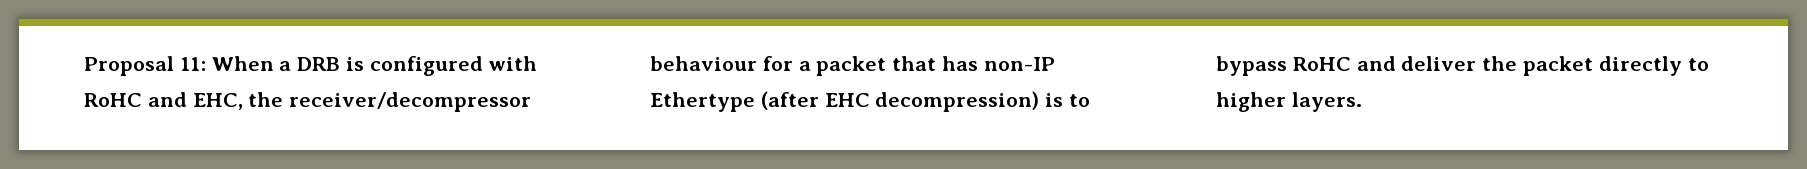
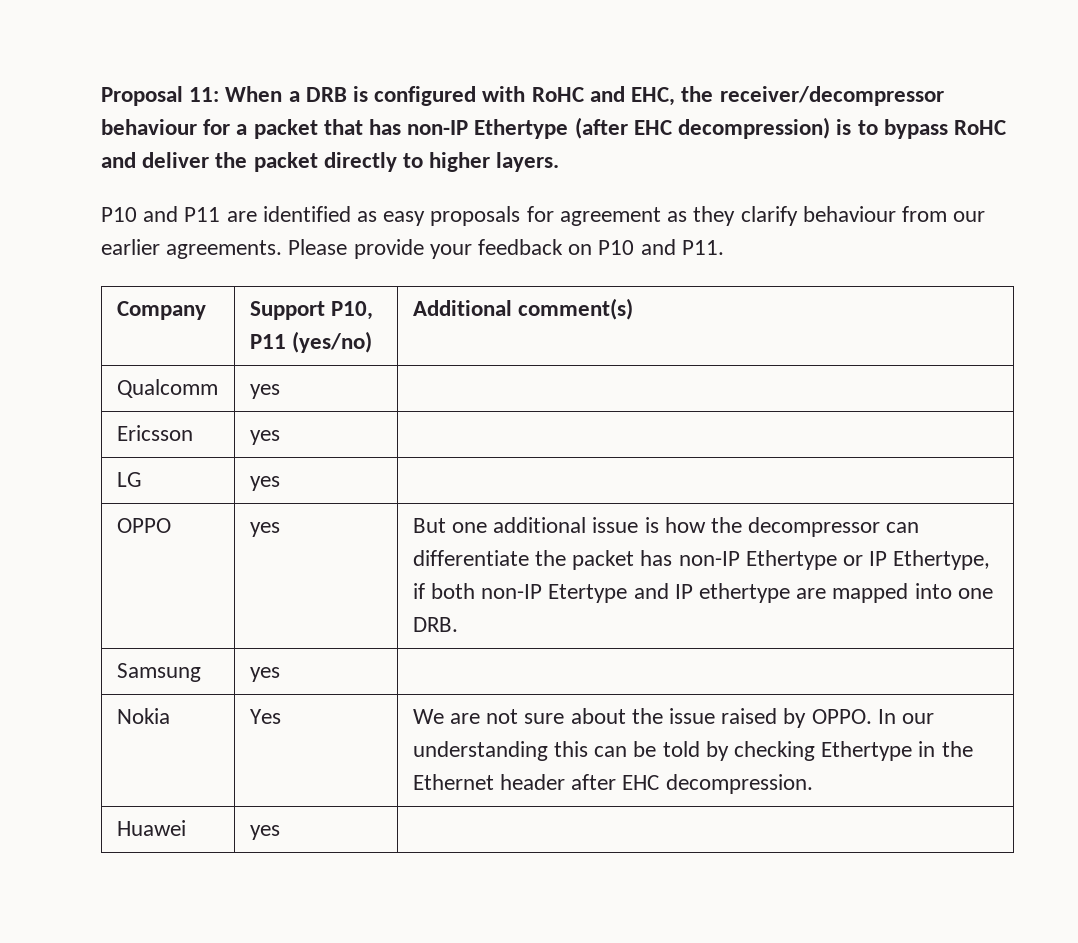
+ P10 and P11 are identified as easy proposals for agreement as they clarify behaviour from our earlier agreements. Please provide your feedback on P10 and P11.
+ Company | Support P10, P11 (yes/no) | Additional comment(s)
+ Qualcomm | yes |
+ Ericsson | yes |
+ LG | yes |
+ OPPO | yes | But one additional issue is how the decompressor can differentiate the packet has non-IP Ethertype or IP Ethertype, if both non-IP Etertype and IP ethertype are mapped into one DRB.
+ Samsung | yes |
+ Nokia | Yes | We are not sure about the issue raised by OPPO. In our understanding this can be told by checking Ethertype in the Ethernet header after EHC decompression.
+ Huawei | yes |

